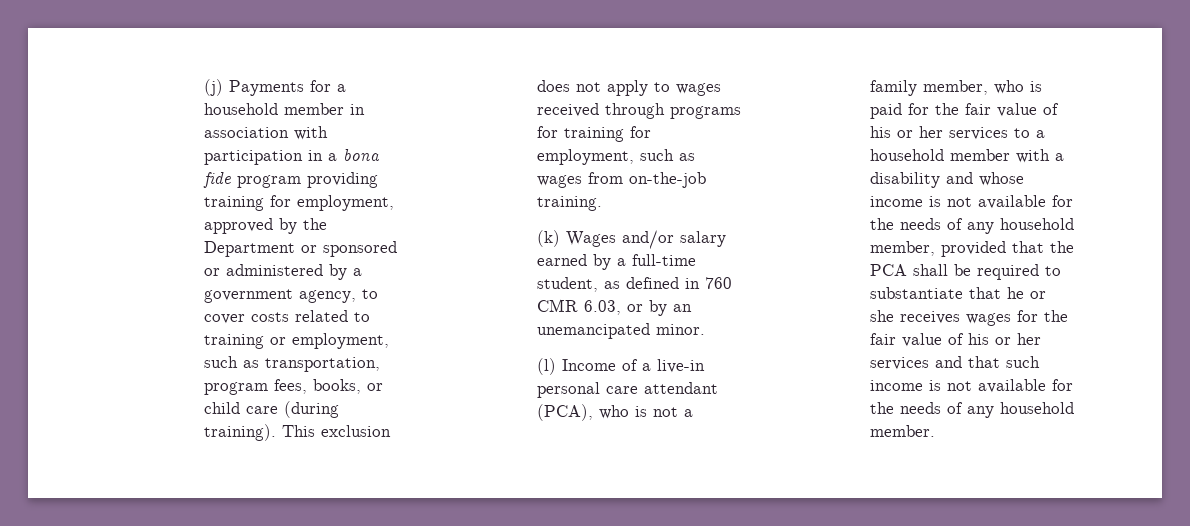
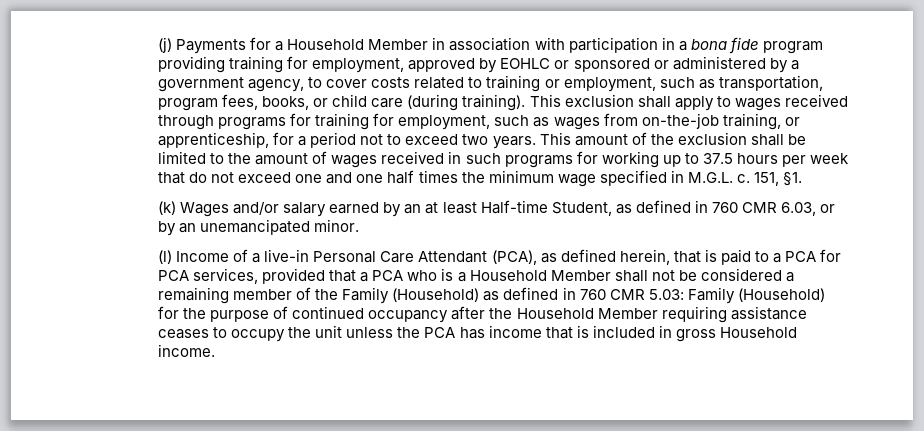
- (j) Payments for a household member in association with participation in a bona fide program providing training for employment, approved by the Department or sponsored or administered by a government agency, to cover costs related to training or employment, such as transportation, program fees, books, or child care (during training).
+ (j) Payments for a Household Member in association with participation in a bona fide program providing training for employment, approved by EOHLC or sponsored or administered by a government agency, to cover costs related to training or employment, such as transportation, program fees, books, or child care (during training).
- This exclusion does not apply to wages received through programs for training for employment, such as wages from on-the-job training.
+ This exclusion shall apply to wages received through programs for training for employment, such as wages from on-the-job training, or apprenticeship, for a period not to exceed two years. This amount of the exclusion shall be limited to the amount of wages received in such programs for working up to 37.5 hours per week that do not exceed one and one half times the minimum wage specified in M.G.L. c. 151, §1.
- (k) Wages and/or salary earned by a full-time student, as defined in 760 CMR 6.03, or by an unemancipated minor.
+ (k) Wages and/or salary earned by an at least Half-time Student, as defined in 760 CMR 6.03, or by an unemancipated minor.
- (l) Income of a live-in personal care attendant (PCA), who is not a family member, who is paid for the fair value of his or her services to a household member with a disability and whose income is not available for the needs of any household member, provided that the PCA shall be required to substantiate that he or she receives wages for the fair value of his or her services and that such income is not available for the needs of any household member.
+ (l) Income of a live-in Personal Care Attendant (PCA), as defined herein, that is paid to a PCA for PCA services, provided that a PCA who is a Household Member shall not be considered a remaining member of the Family (Household) as defined in 760 CMR 5.03: Family (Household) for the purpose of continued occupancy after the Household Member requiring assistance ceases to occupy the unit unless the PCA has income that is included in gross Household income.

